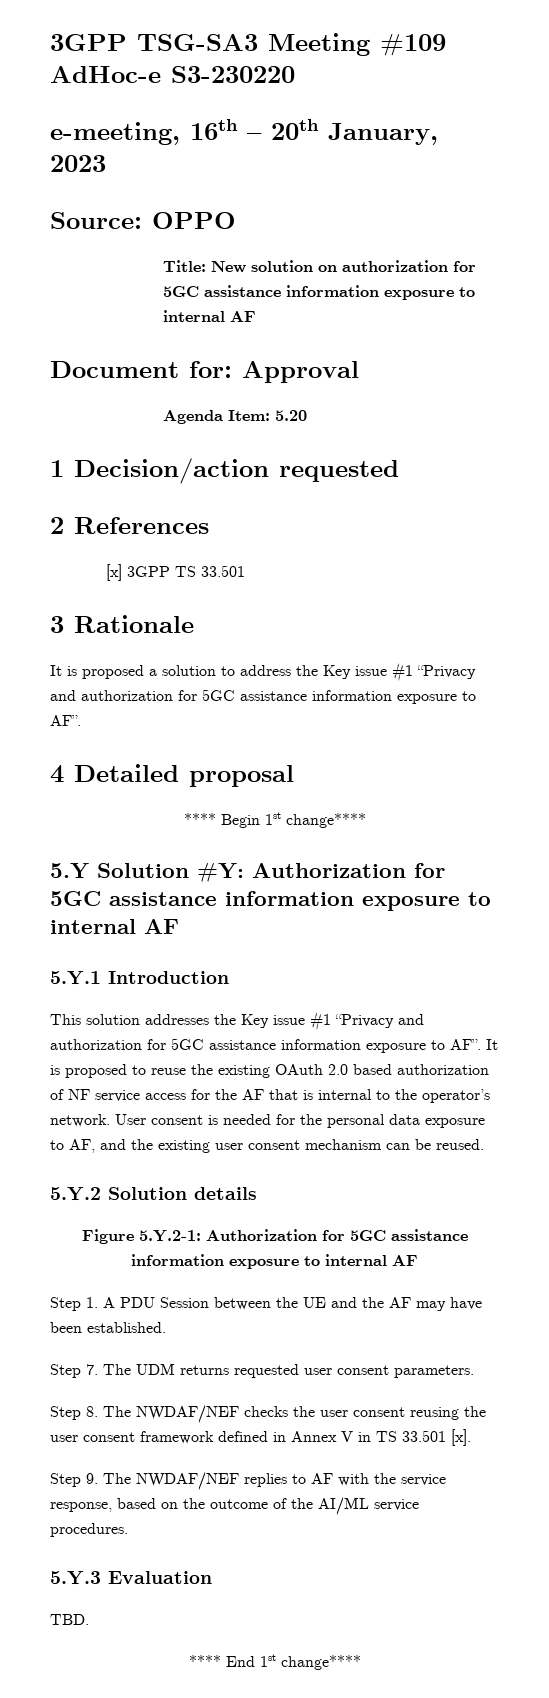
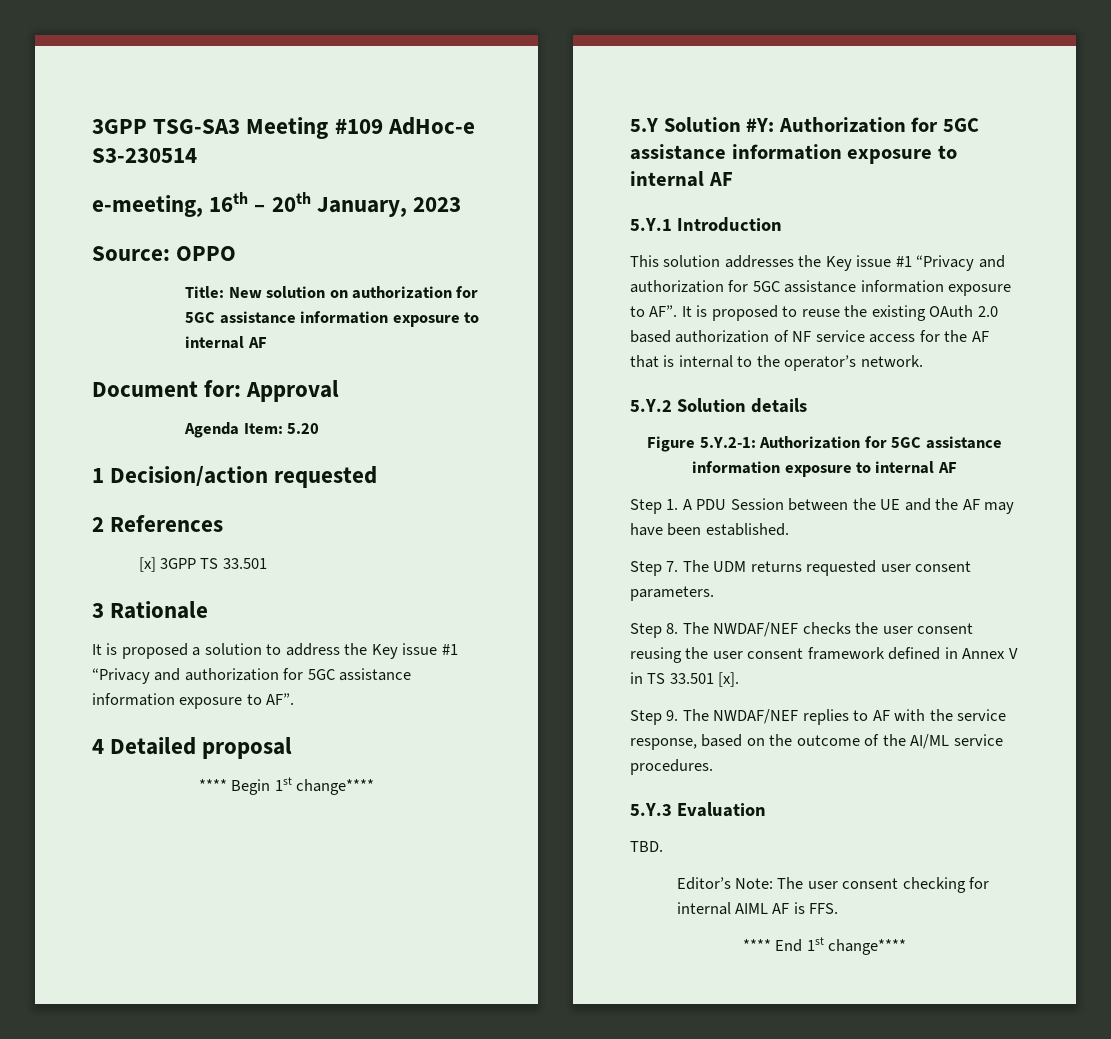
- 3GPP TSG-SA3 Meeting #109 AdHoc-e S3-230220
+ 3GPP TSG-SA3 Meeting #109 AdHoc-e S3-230514
- User consent is needed for the personal data exposure to AF, and the existing user consent mechanism can be reused.
+ Editor’s Note: The user consent checking for internal AIML AF is FFS.

